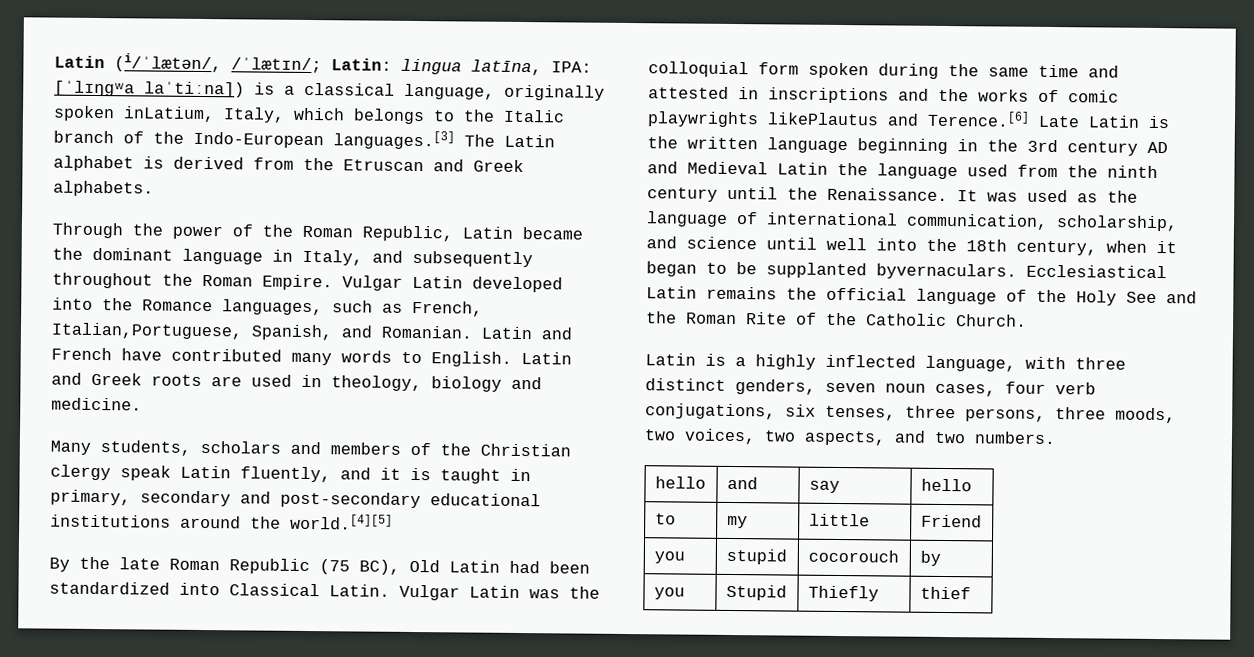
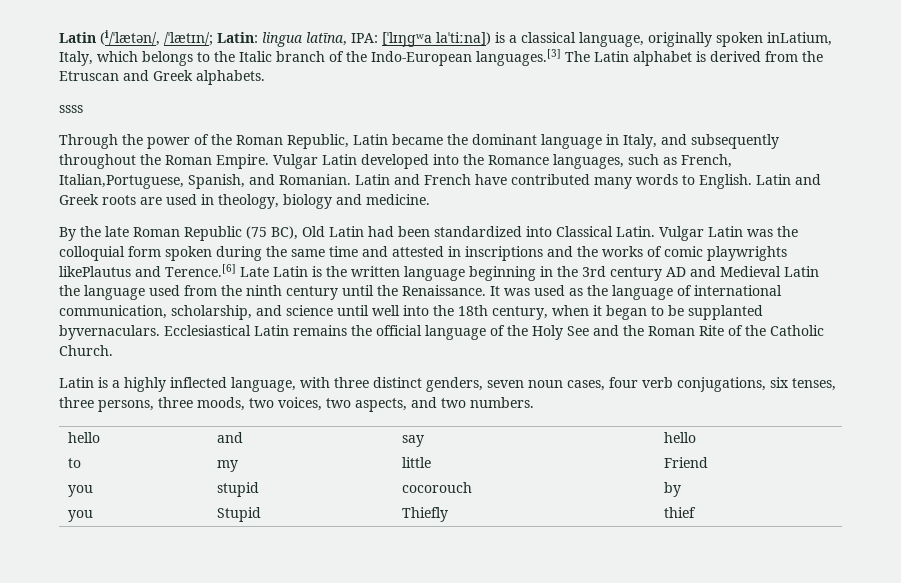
+ ssss
- Many students, scholars and members of the Christian clergy speak Latin fluently, and it is taught in primary, secondary and post-secondary educational institutions around the world.[4][5]

